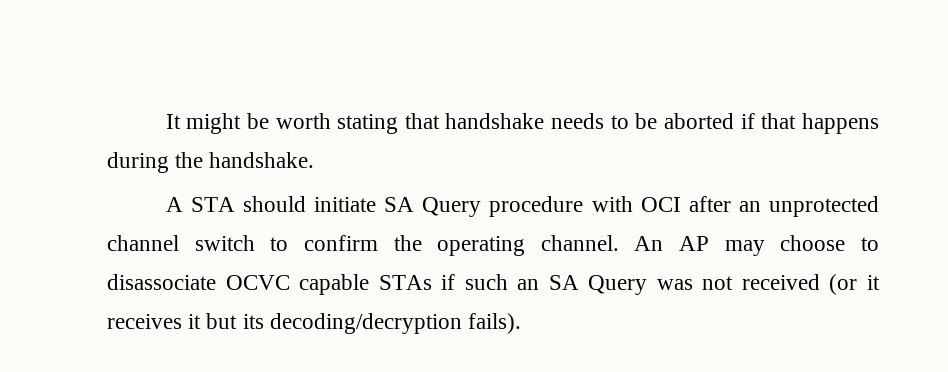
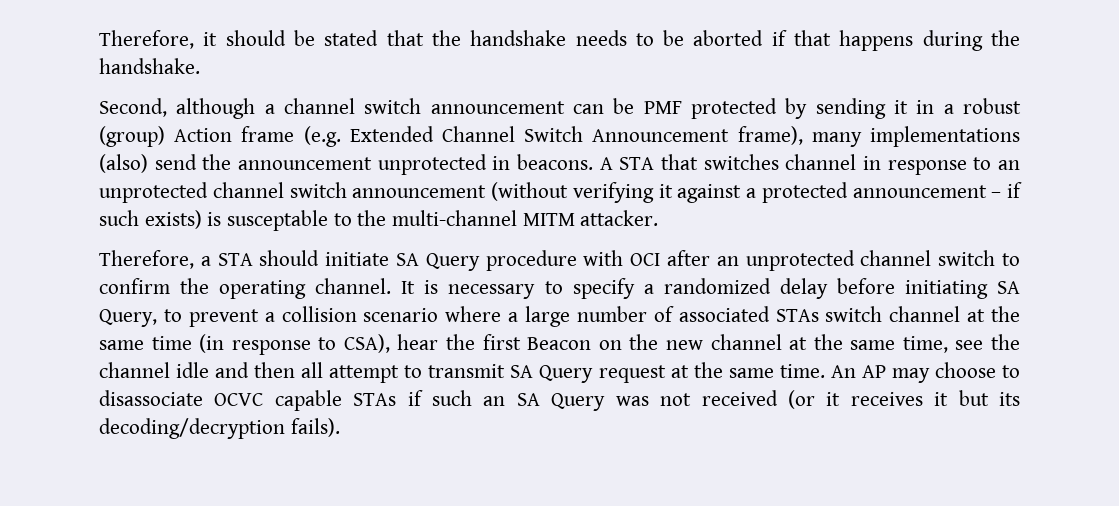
- It might be worth stating that handshake needs to be aborted if that happens during the handshake.
+ Therefore, it should be stated that the handshake needs to be aborted if that happens during the handshake.
- A STA should initiate SA Query procedure with OCI after an unprotected channel switch to confirm the operating channel.
+ Second, although a channel switch announcement can be PMF protected by sending it in a robust (group) Action frame (e.g. Extended Channel Switch Announcement frame), many implementations (also) send the announcement unprotected in beacons. A STA that switches channel in response to an unprotected channel switch announcement (without verifying it against a protected announcement – if such exists) is susceptable to the multi-channel MITM attacker.
+ Therefore, a STA should initiate SA Query procedure with OCI after an unprotected channel switch to confirm the operating channel.
+ It is necessary to specify a randomized delay before initiating SA Query, to prevent a collision scenario where a large number of associated STAs switch channel at the same time (in response to CSA), hear the first Beacon on the new channel at the same time, see the channel idle and then all attempt to transmit SA Query request at the same time.

